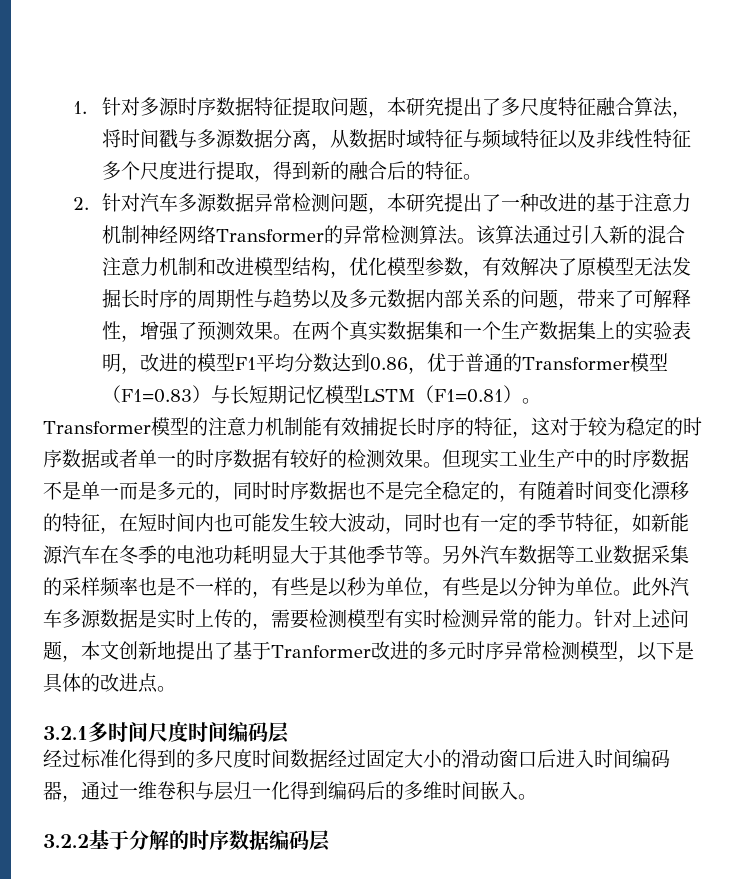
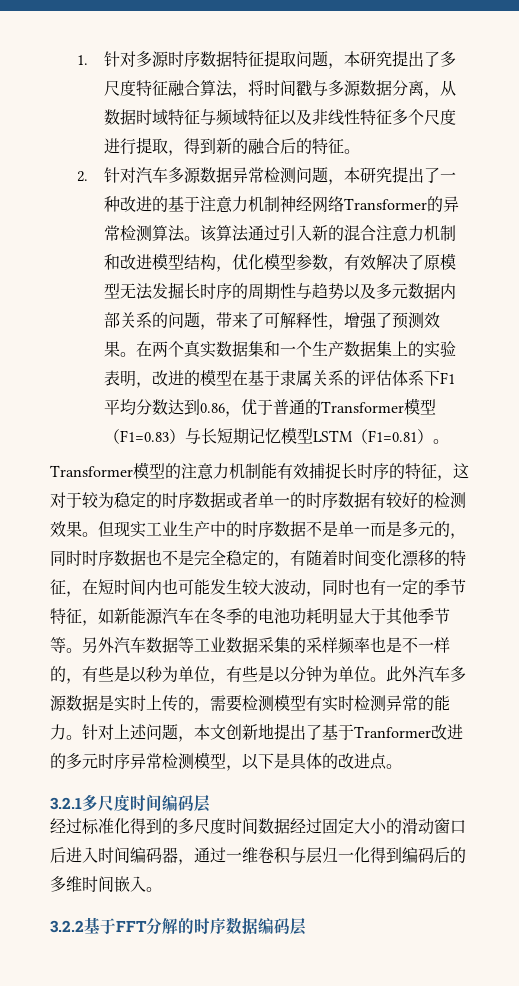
- 在两个真实数据集和一个生产数据集上的实验表明，改进的模型F1平均分数达到0.86，优于普通的Transformer模型（F1=0.83）与长短期记忆模型LSTM（F1=0.81）。
+ 在两个真实数据集和一个生产数据集上的实验表明，改进的模型在基于隶属关系的评估体系下F1平均分数达到0.86，优于普通的Transformer模型（F1=0.83）与长短期记忆模型LSTM（F1=0.81）。
- 3.2.1多时间尺度时间编码层
+ 3.2.1多尺度时间编码层
- 3.2.2基于分解的时序数据编码层
+ 3.2.2基于FFT分解的时序数据编码层

